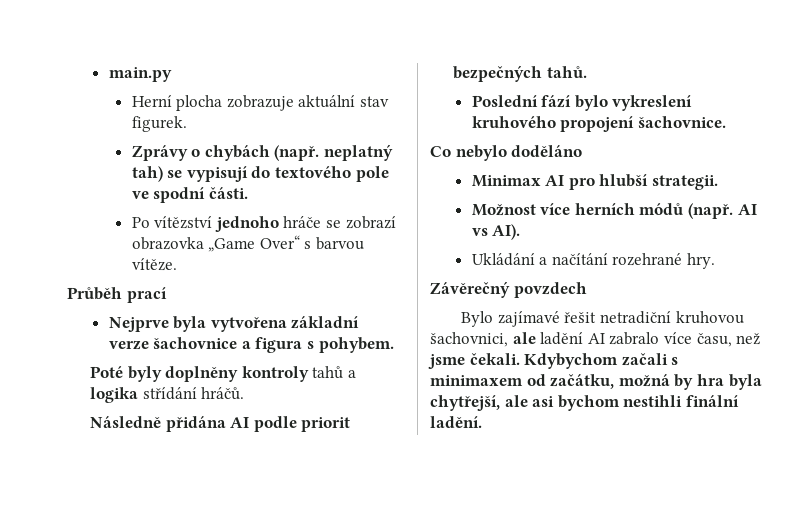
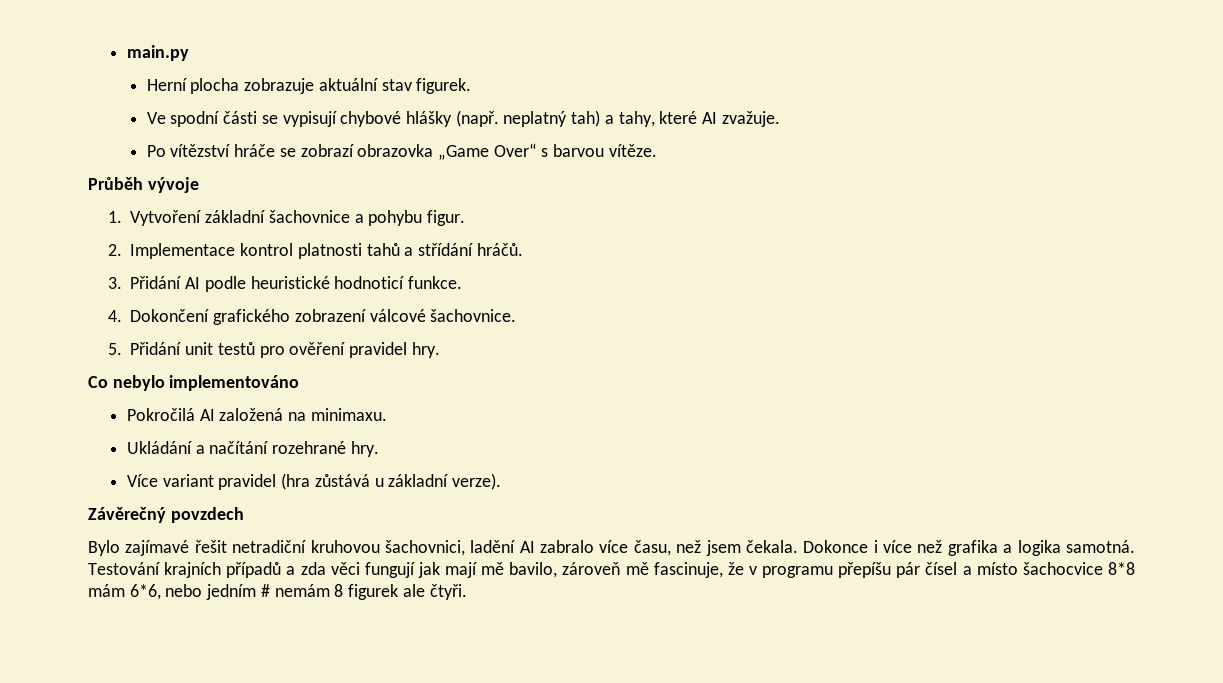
- Zprávy o chybách (např. neplatný tah) se vypisují do textového pole ve spodní části.
+ Ve spodní části se vypisují chybové hlášky (např. neplatný tah) a tahy, které AI zvažuje.
- Po vítězství jednoho hráče se zobrazí obrazovka „Game Over“ s barvou vítěze.
+ Po vítězství hráče se zobrazí obrazovka „Game Over“ s barvou vítěze.
- Průběh prací
- Nejprve byla vytvořena základní verze šachovnice a figura s pohybem.
- Poté byly doplněny kontroly tahů a logika střídání hráčů.
+ Průběh vývoje
+ 1. Vytvoření základní šachovnice a pohybu figur.
+ 2. Implementace kontrol platnosti tahů a střídání hráčů.
- Následně přidána AI podle priorit bezpečných tahů.
- Poslední fází bylo vykreslení kruhového propojení šachovnice.
- Co nebylo doděláno
- Minimax AI pro hlubší strategii.
- Možnost více herních módů (např. AI vs AI).
+ 3. Přidání AI podle heuristické hodnoticí funkce.
+ 4. Dokončení grafického zobrazení válcové šachovnice.
+ 5. Přidání unit testů pro ověření pravidel hry.
+ Co nebylo implementováno
+ Pokročilá AI založená na minimaxu.
+ Více variant pravidel (hra zůstává u základní verze).
- Bylo zajímavé řešit netradiční kruhovou šachovnici, ale ladění AI zabralo více času, než jsme čekali. Kdybychom začali s minimaxem od začátku, možná by hra byla chytřejší, ale asi bychom nestihli finální ladění.
+ Bylo zajímavé řešit netradiční kruhovou šachovnici, ladění AI zabralo více času, než jsem čekala. Dokonce i více než grafika a logika samotná. Testování krajních případů a zda věci fungují jak mají mě bavilo, zároveň mě fascinuje, že v programu přepíšu pár čísel a místo šachocvice 8*8 mám 6*6, nebo jedním # nemám 8 figurek ale čtyři.

